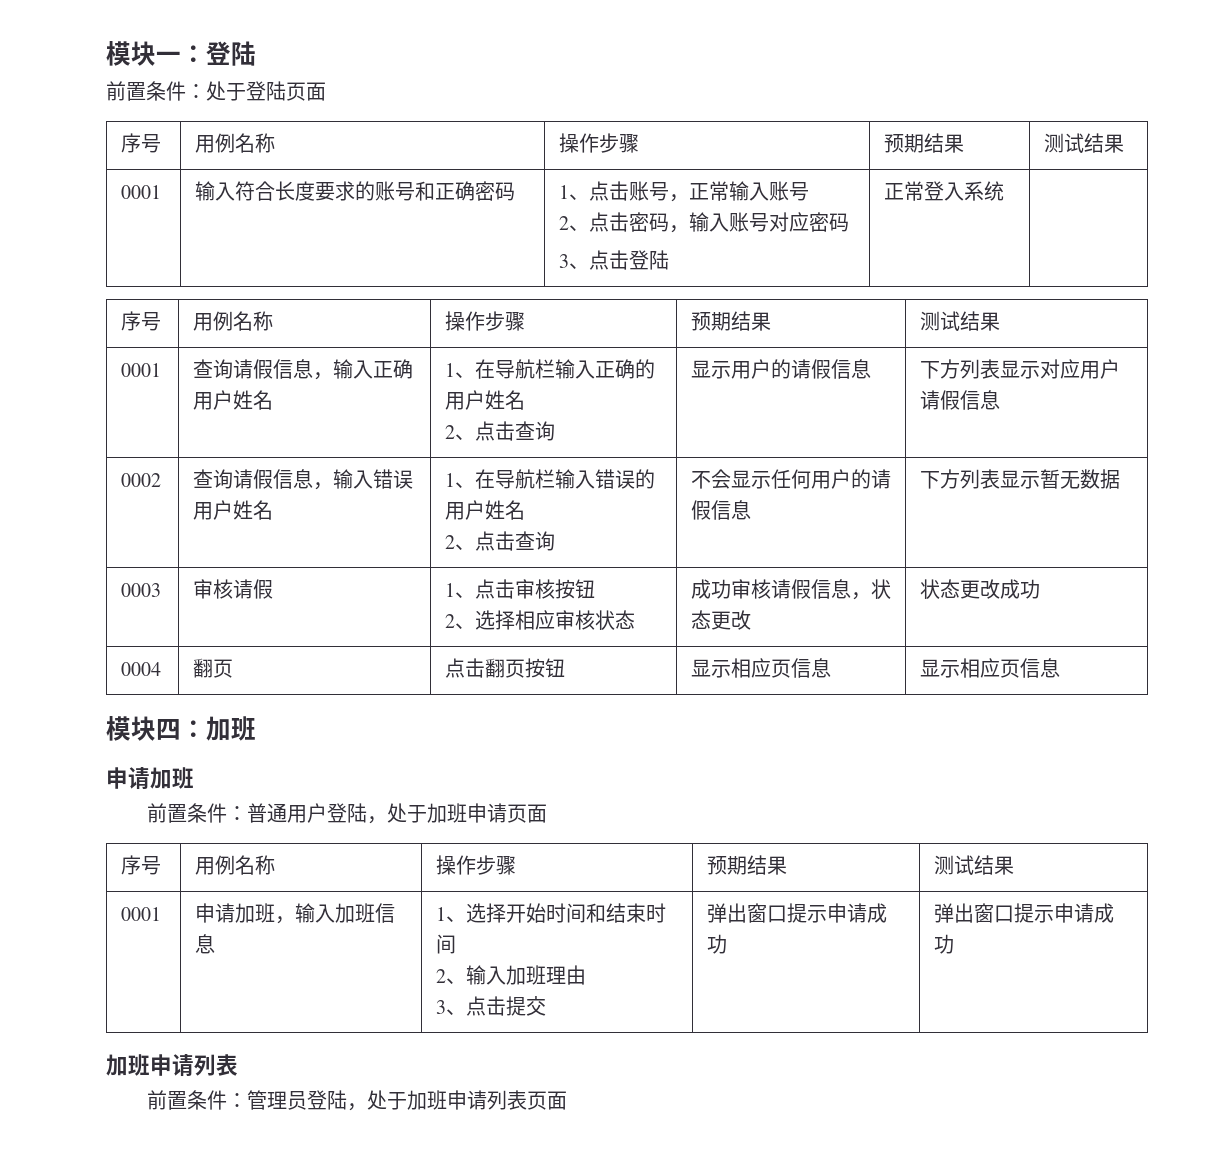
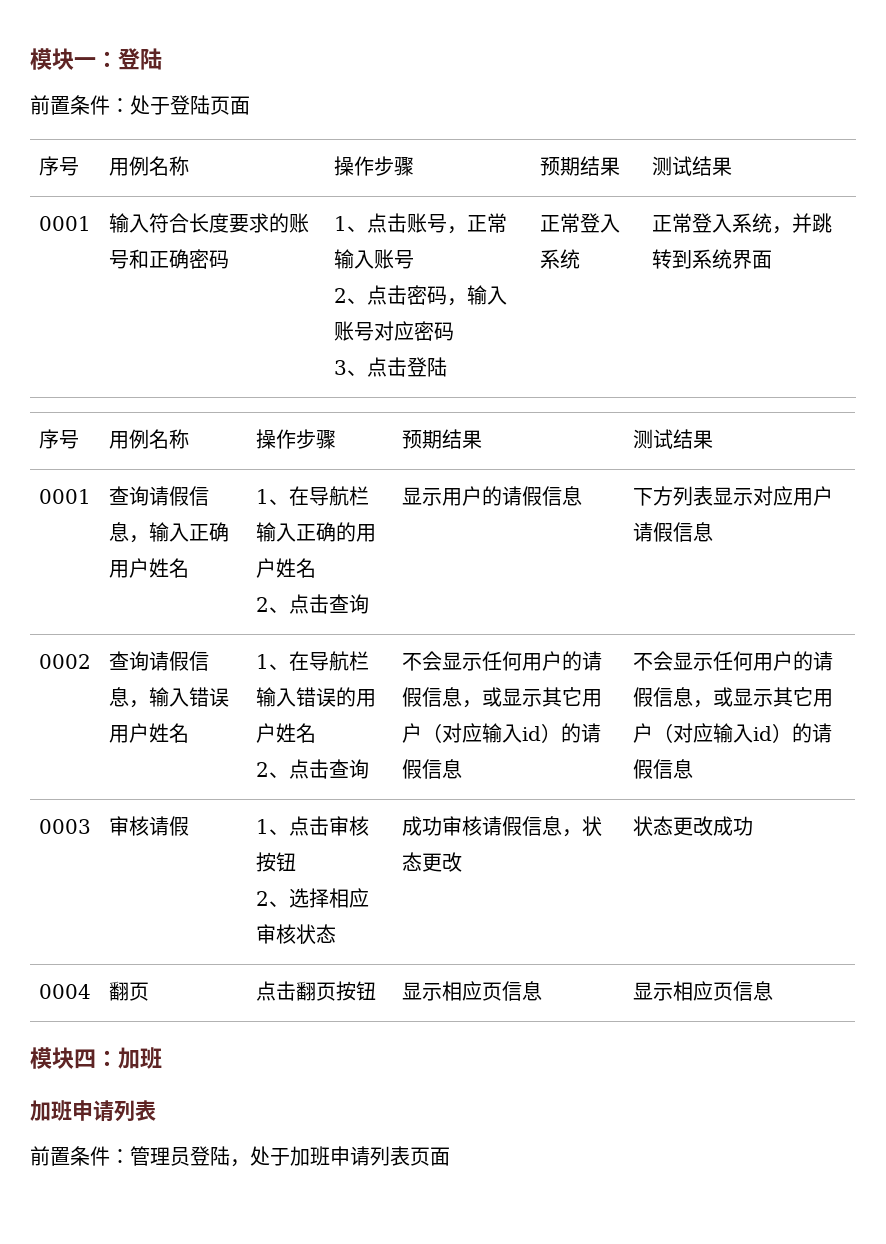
  0001 | 输入符合长度要求的账号和正确密码 | 1、点击账号，正常输入账号
  2、点击密码，输入账号对应密码
- 3、点击登陆 | 正常登入系统 |
+ 3、点击登陆 | 正常登入系统 | 正常登入系统，并跳转到系统界面
- 不会显示任何用户的请假信息 | 下方列表显示暂无数据
+ 不会显示任何用户的请假信息，或显示其它用户（对应输入id）的请假信息 | 不会显示任何用户的请假信息，或显示其它用户（对应输入id）的请假信息
  模块四：加班
- 申请加班
- 前置条件：普通用户登陆，处于加班申请页面
- 序号 | 用例名称 | 操作步骤 | 预期结果 | 测试结果
- 0001 | 申请加班，输入加班信息 | 1、选择开始时间和结束时间
- 2、输入加班理由
- 3、点击提交 | 弹出窗口提示申请成功 | 弹出窗口提示申请成功

